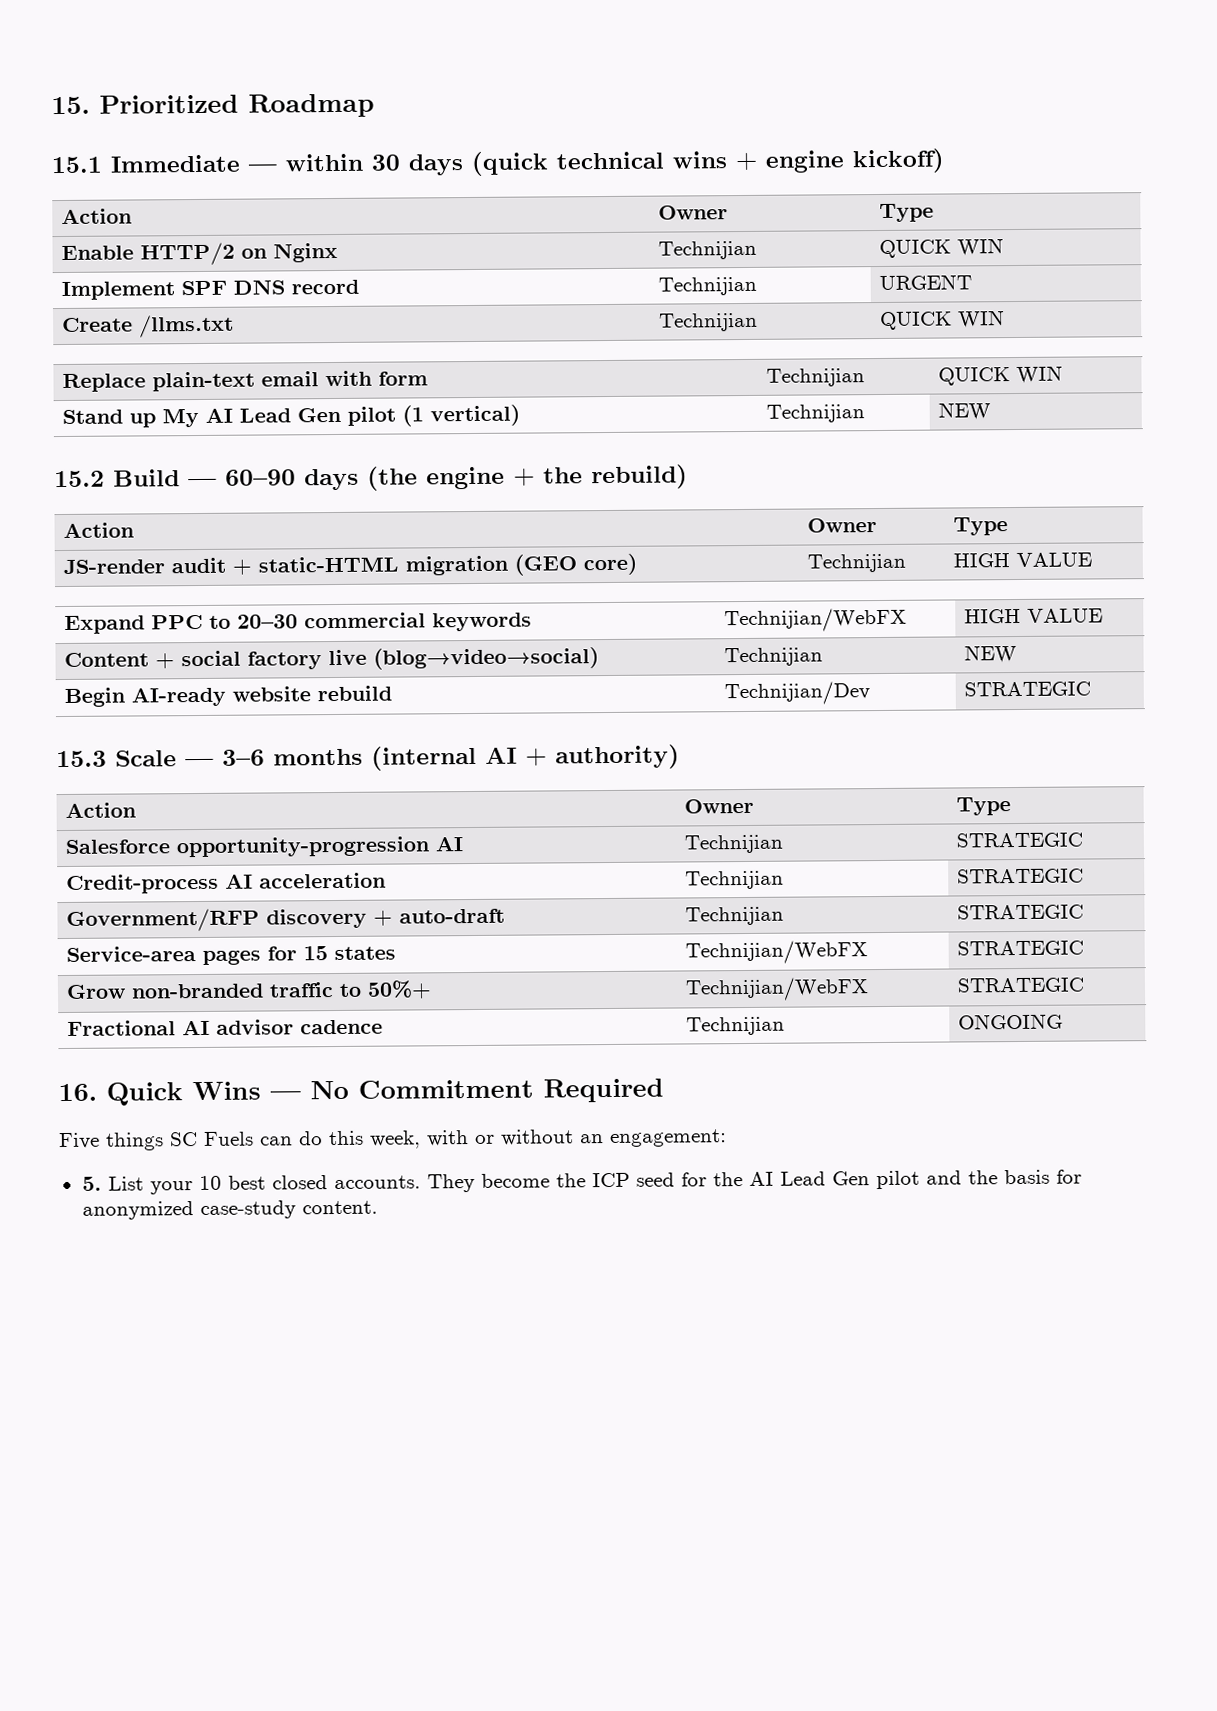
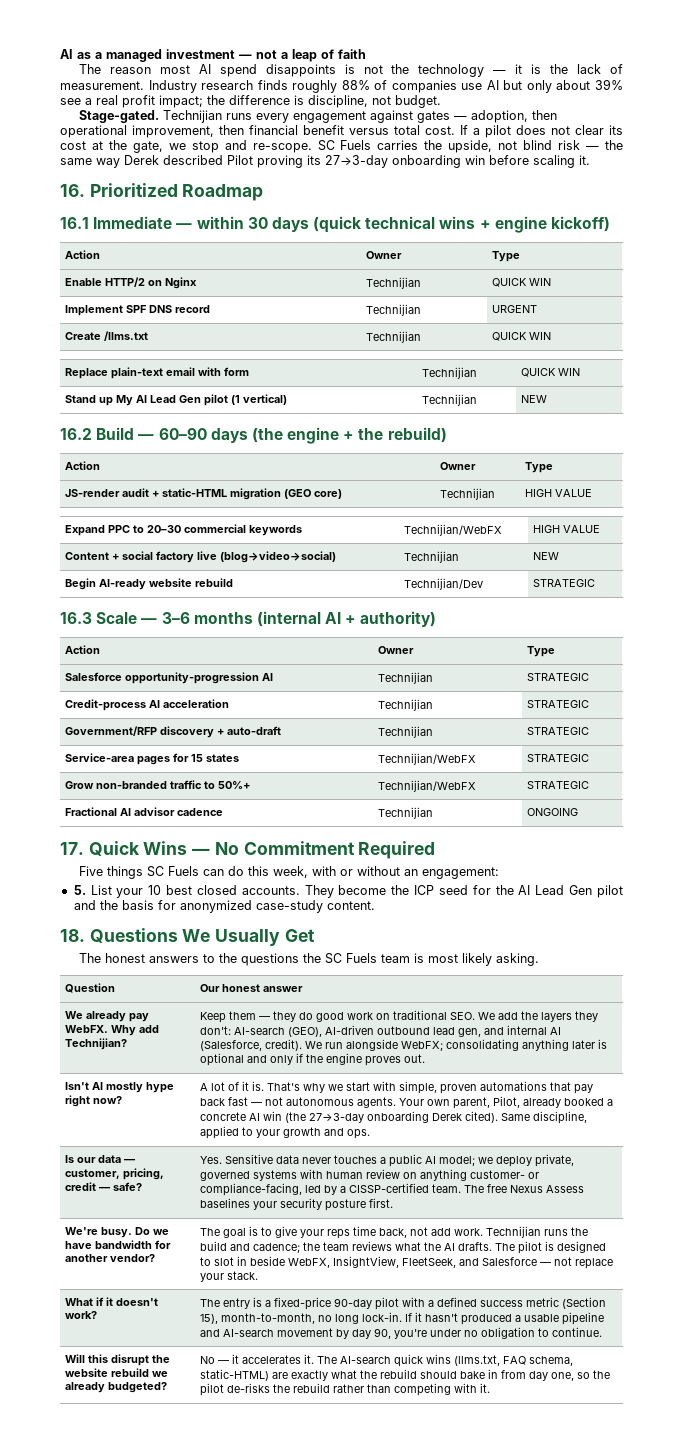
- 15. Prioritized Roadmap
+ AI as a managed investment — not a leap of faith
+ The reason most AI spend disappoints is not the technology — it is the lack of measurement. Industry research finds roughly 88% of companies use AI but only about 39% see a real profit impact; the difference is discipline, not budget.
+ Stage-gated. Technijian runs every engagement against gates — adoption, then operational improvement, then financial benefit versus total cost. If a pilot does not clear its cost at the gate, we stop and re-scope. SC Fuels carries the upside, not blind risk — the same way Derek described Pilot proving its 27→3-day onboarding win before scaling it.
+ 16. Prioritized Roadmap
- 15.1 Immediate — within 30 days (quick technical wins + engine kickoff)
+ 16.1 Immediate — within 30 days (quick technical wins + engine kickoff)
- 15.2 Build — 60–90 days (the engine + the rebuild)
+ 16.2 Build — 60–90 days (the engine + the rebuild)
- 15.3 Scale — 3–6 months (internal AI + authority)
+ 16.3 Scale — 3–6 months (internal AI + authority)
- 16. Quick Wins — No Commitment Required
+ 17. Quick Wins — No Commitment Required
+ 18. Questions We Usually Get
+ The honest answers to the questions the SC Fuels team is most likely asking.
+ Question | Our honest answer
+ We already pay WebFX. Why add Technijian? | Keep them — they do good work on traditional SEO. We add the layers they don't: AI-search (GEO), AI-driven outbound lead gen, and internal AI (Salesforce, credit). We run alongside WebFX; consolidating anything later is optional and only if the engine proves out.
+ Isn't AI mostly hype right now? | A lot of it is. That's why we start with simple, proven automations that pay back fast — not autonomous agents. Your own parent, Pilot, already booked a concrete AI win (the 27→3-day onboarding Derek cited). Same discipline, applied to your growth and ops.
+ Is our data — customer, pricing, credit — safe? | Yes. Sensitive data never touches a public AI model; we deploy private, governed systems with human review on anything customer- or compliance-facing, led by a CISSP-certified team. The free Nexus Assess baselines your security posture first.
+ We're busy. Do we have bandwidth for another vendor? | The goal is to give your reps time back, not add work. Technijian runs the build and cadence; the team reviews what the AI drafts. The pilot is designed to slot in beside WebFX, InsightView, FleetSeek, and Salesforce — not replace your stack.
+ What if it doesn't work? | The entry is a fixed-price 90-day pilot with a defined success metric (Section 15), month-to-month, no long lock-in. If it hasn't produced a usable pipeline and AI-search movement by day 90, you're under no obligation to continue.
+ Will this disrupt the website rebuild we already budgeted? | No — it accelerates it. The AI-search quick wins (llms.txt, FAQ schema, static-HTML) are exactly what the rebuild should bake in from day one, so the pilot de-risks the rebuild rather than competing with it.

